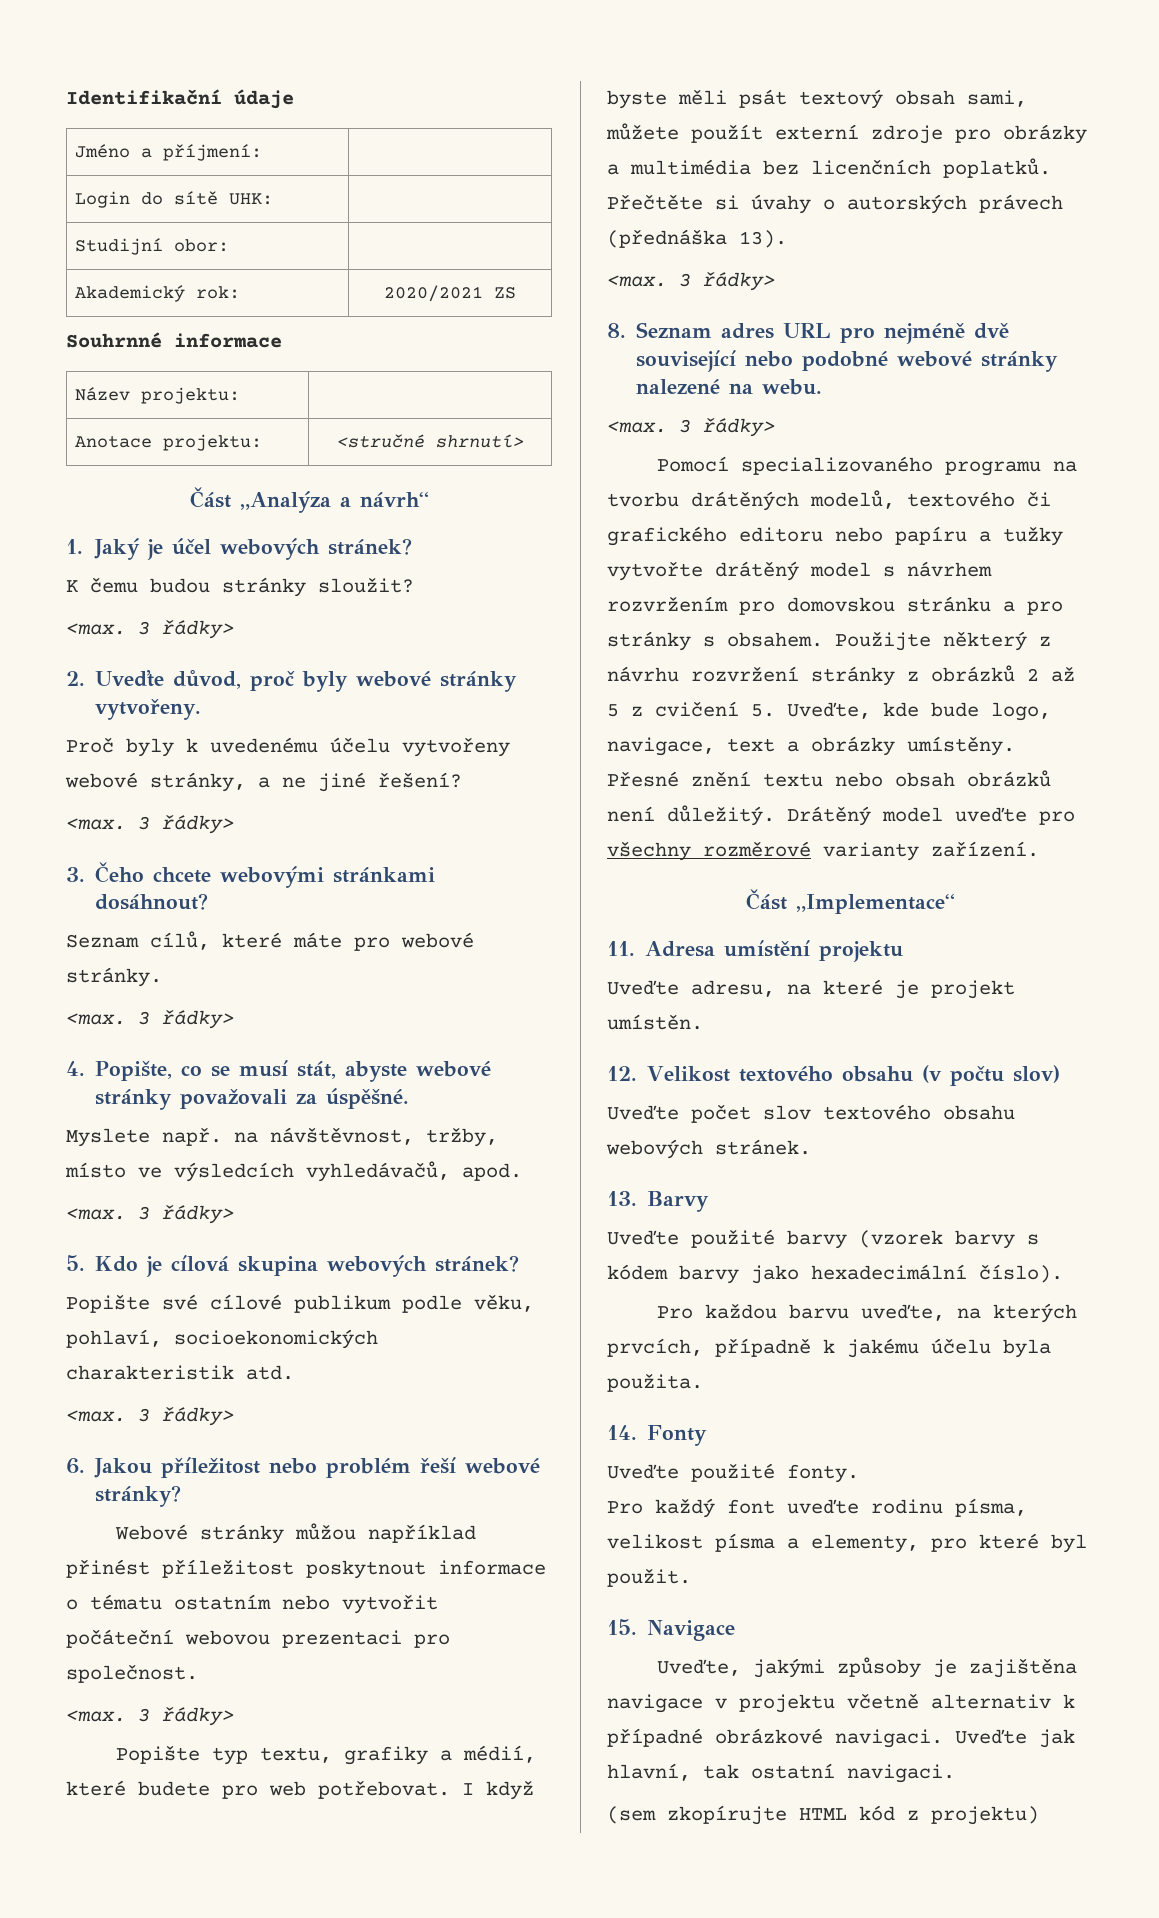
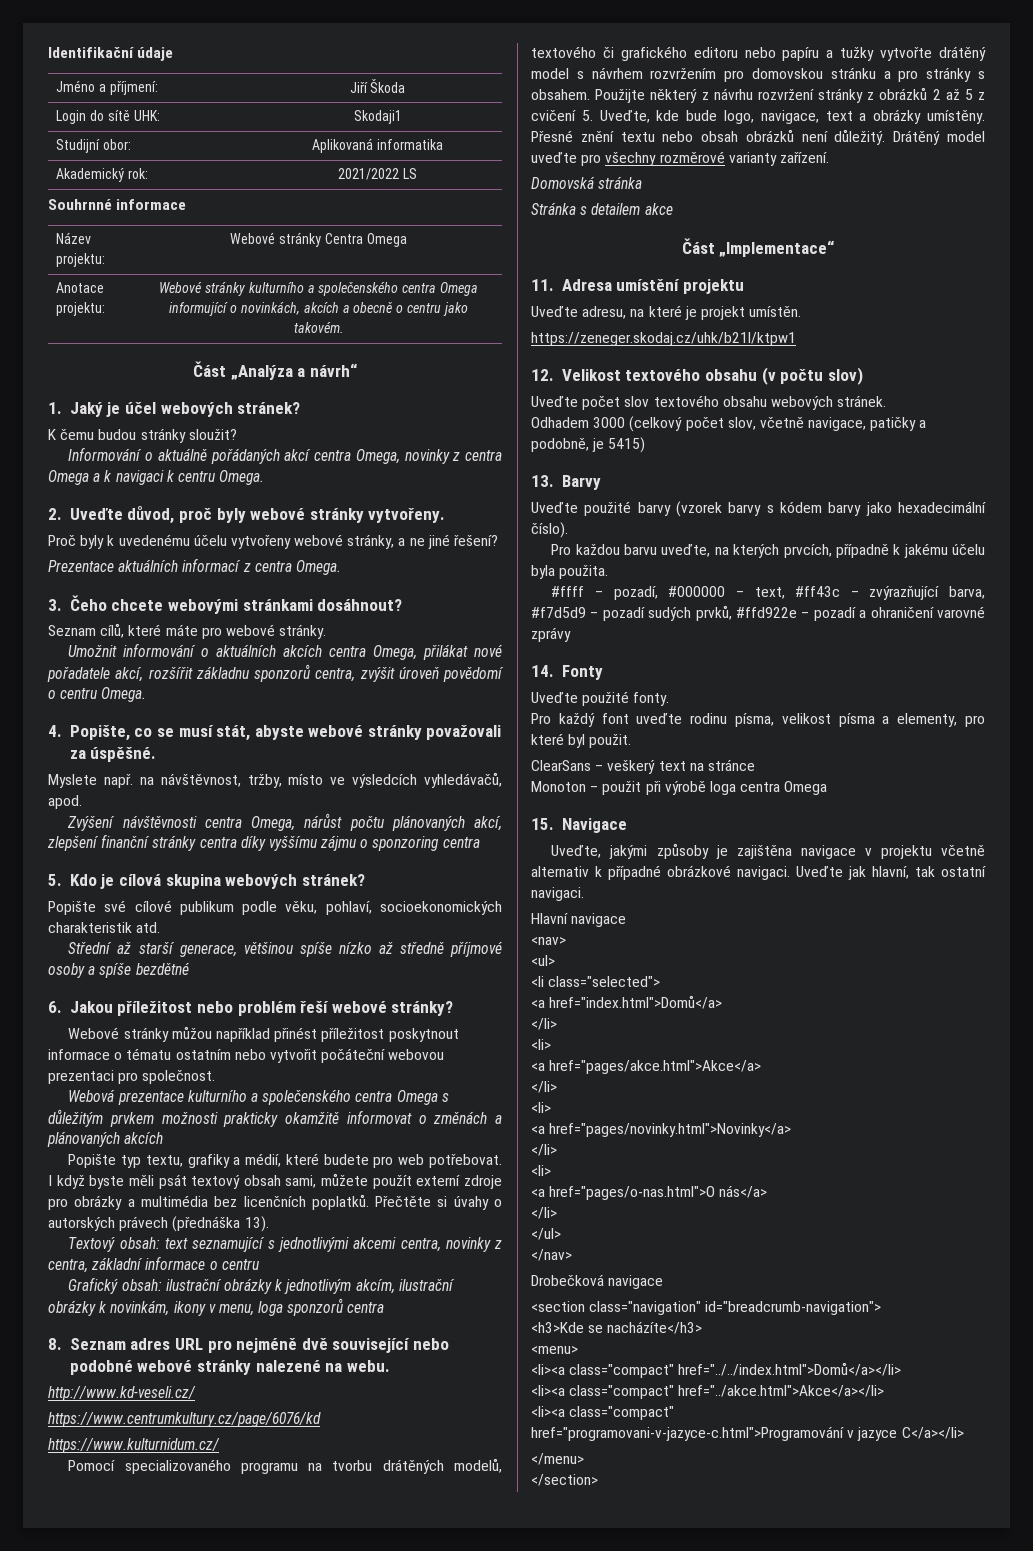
- Jméno a příjmení: |
+ Jméno a příjmení: | Jiří Škoda
- Login do sítě UHK: |
+ Login do sítě UHK: | Skodaji1
- Studijní obor: |
+ Studijní obor: | Aplikovaná informatika
- Akademický rok: | 2020/2021 ZS
+ Akademický rok: | 2021/2022 LS
- Název projektu: |
- Anotace projektu: | <stručné shrnutí>
+ Název projektu: | Webové stránky Centra Omega
+ Anotace projektu: | Webové stránky kulturního a společenského centra Omega informující o novinkách, akcích a obecně o centru jako takovém.
  K čemu budou stránky sloužit?
- <max. 3 řádky>
+ Informování o aktuálně pořádaných akcí centra Omega, novinky z centra Omega a k navigaci k centru Omega.
  Proč byly k uvedenému účelu vytvořeny webové stránky, a ne jiné řešení?
- <max. 3 řádky>
+ Prezentace aktuálních informací z centra Omega.
  Seznam cílů, které máte pro webové stránky.
- <max. 3 řádky>
+ Umožnit informování o aktuálních akcích centra Omega, přilákat nové pořadatele akcí, rozšířit základnu sponzorů centra, zvýšit úroveň povědomí o centru Omega.
  Myslete např. na návštěvnost, tržby, místo ve výsledcích vyhledávačů, apod.
- <max. 3 řádky>
+ Zvýšení návštěvnosti centra Omega, nárůst počtu plánovaných akcí, zlepšení finanční stránky centra díky vyššímu zájmu o sponzoring centra
  Popište své cílové publikum podle věku, pohlaví, socioekonomických charakteristik atd.
- <max. 3 řádky>
+ Střední až starší generace, většinou spíše nízko až středně příjmové osoby a spíše bezdětné
  Webové stránky můžou například přinést příležitost poskytnout informace o tématu ostatním nebo vytvořit počáteční webovou prezentaci pro společnost.
- <max. 3 řádky>
+ Webová prezentace kulturního a společenského centra Omega s důležitým prvkem možnosti prakticky okamžitě informovat o změnách a plánovaných akcích
  Přečtěte si úvahy o autorských právech (přednáška 13).
- <max. 3 řádky>
+ Textový obsah: text seznamující s jednotlivými akcemi centra, novinky z centra, základní informace o centru
+ Grafický obsah: ilustrační obrázky k jednotlivým akcím, ilustrační obrázky k novinkám, ikony v menu, loga sponzorů centra
  8. Seznam adres URL pro nejméně dvě související nebo podobné webové stránky nalezené na webu.
- <max. 3 řádky>
+ http://www.kd-veseli.cz/
+ https://www.centrumkultury.cz/page/6076/kd
+ https://www.kulturnidum.cz/
+ Domovská stránka
+ Stránka s detailem akce
+ https://zeneger.skodaj.cz/uhk/b21l/ktpw1
+ Odhadem 3000 (celkový počet slov, včetně navigace, patičky a podobně, je 5415)
+ #ffff – pozadí, #000000 – text, #ff43c – zvýrazňující barva, #f7d5d9 – pozadí sudých prvků, #ffd922e – pozadí a ohraničení varovné zprávy
+ ClearSans – veškerý text na stránce
+ Monoton – použit při výrobě loga centra Omega
- (sem zkopírujte HTML kód z projektu)
+ Hlavní navigace
+ <nav>
+ <ul>
+ <li class="selected">
+ <a href="index.html">Domů</a>
+ </li>
+ <li>
+ <a href="pages/akce.html">Akce</a>
+ </li>
+ <li>
+ <a href="pages/novinky.html">Novinky</a>
+ </li>
+ <li>
+ <a href="pages/o-nas.html">O nás</a>
+ </li>
+ </ul>
+ </nav>
+ Drobečková navigace
+ <section class="navigation" id="breadcrumb-navigation">
+ <h3>Kde se nacházíte</h3>
+ <menu>
+ <li><a class="compact" href="../../index.html">Domů</a></li>
+ <li><a class="compact" href="../akce.html">Akce</a></li>
+ <li><a class="compact" href="programovani-v-jazyce-c.html">Programování v jazyce C</a></li>
+ </menu>
+ </section>

